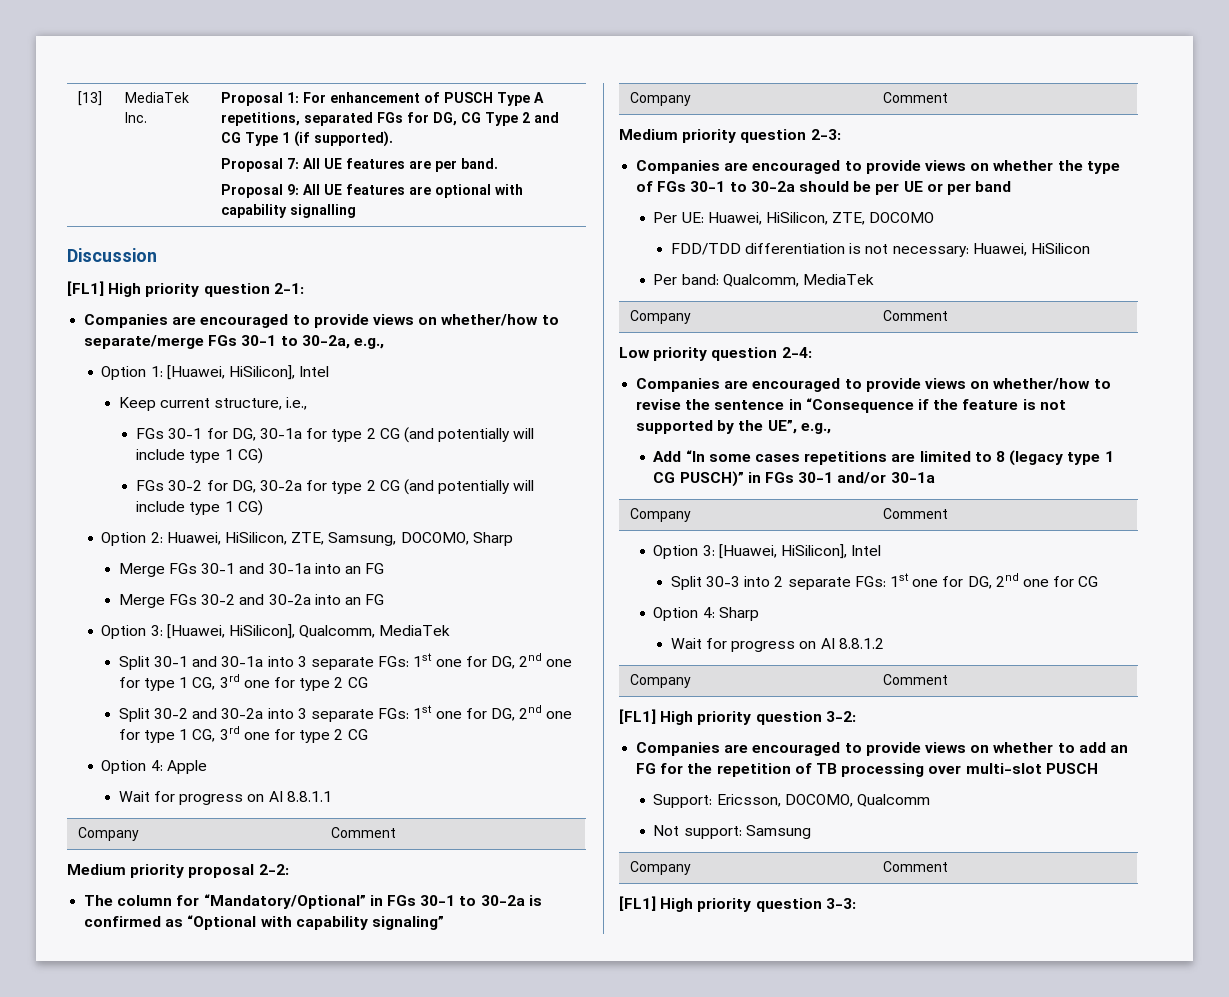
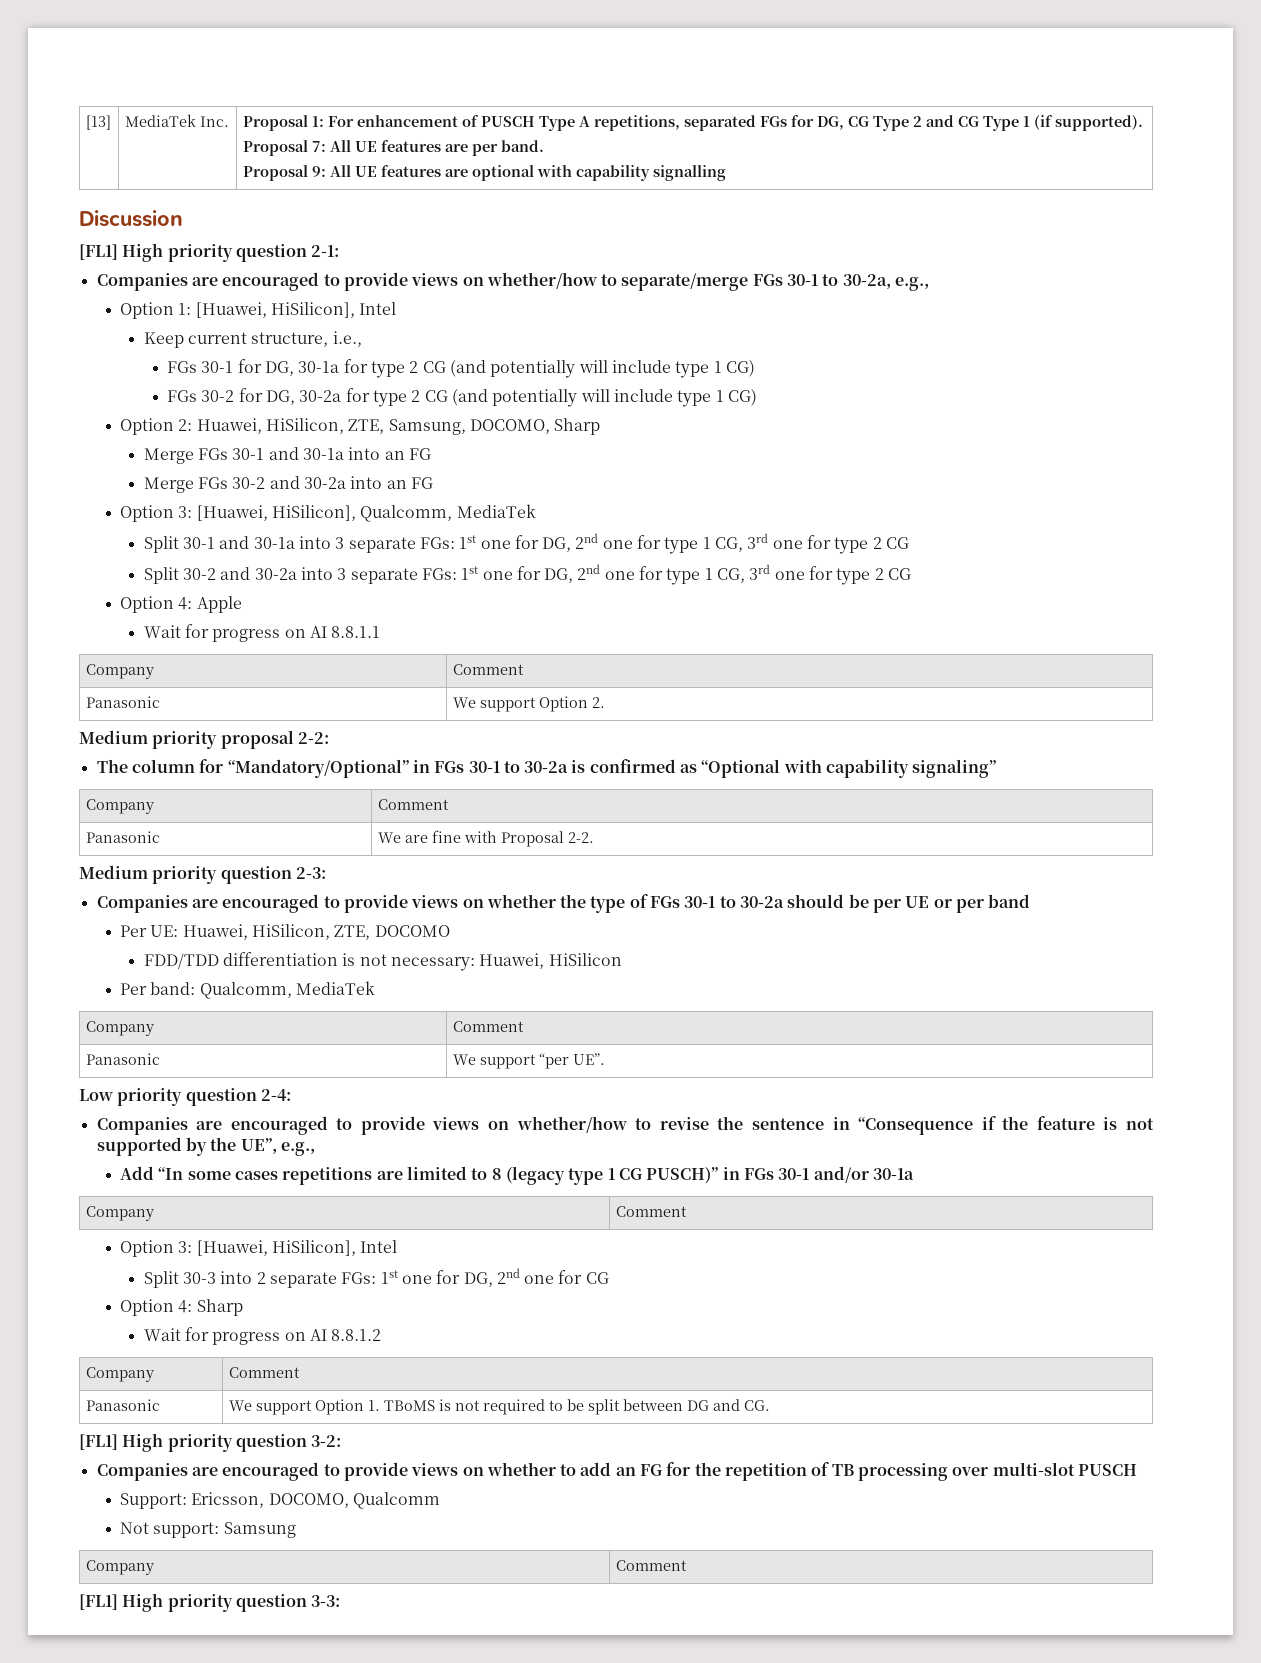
+ Panasonic | We support Option 2.
+ Panasonic | We are fine with Proposal 2-2.
+ Panasonic | We support “per UE”.
+ Panasonic | We support Option 1. TBoMS is not required to be split between DG and CG.

